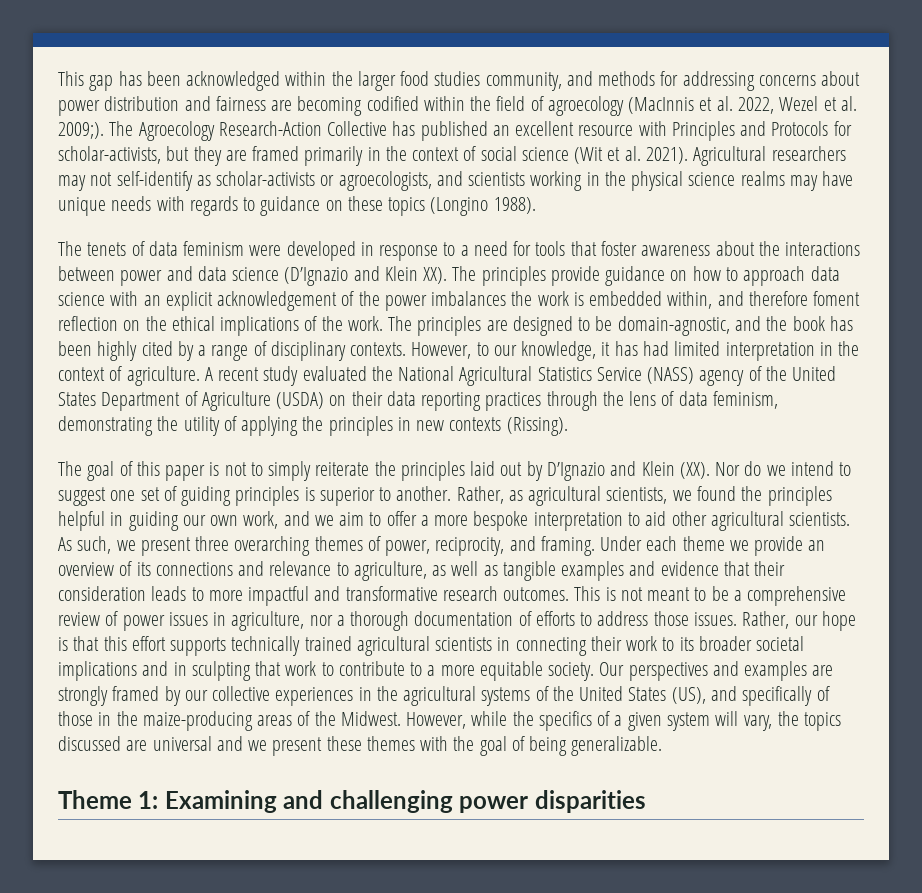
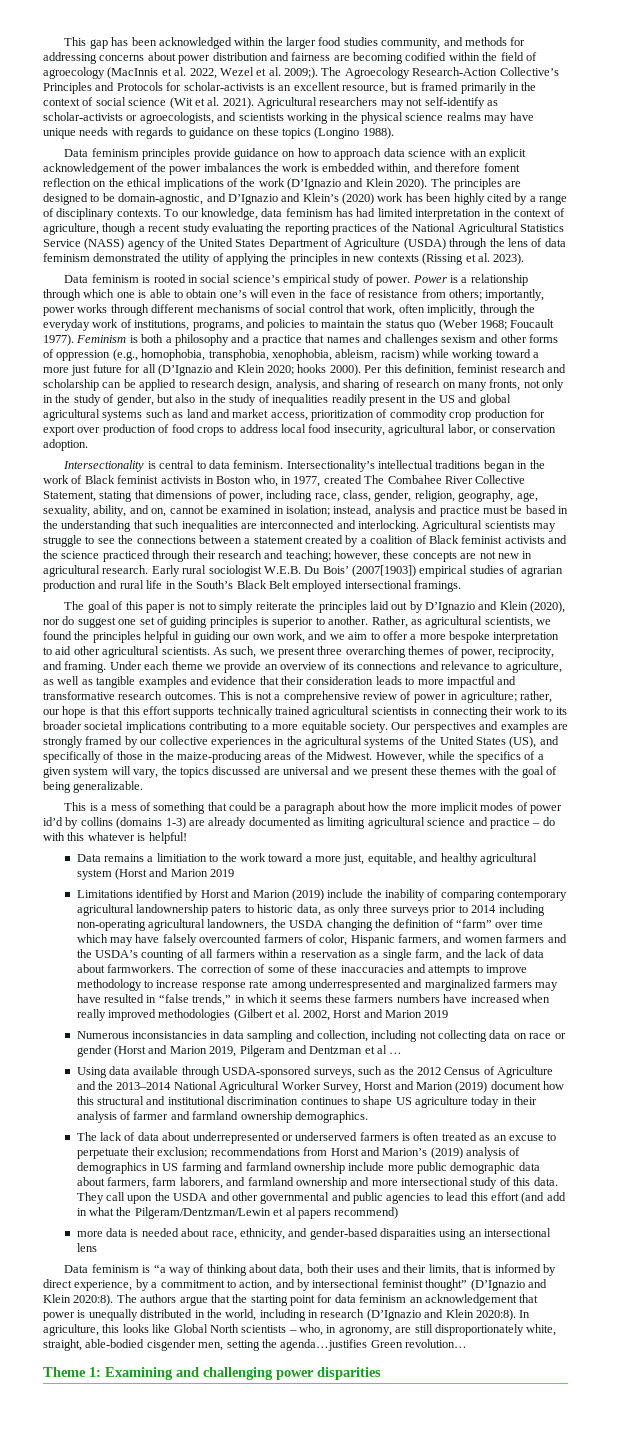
- The Agroecology Research-Action Collective has published an excellent resource with Principles and Protocols for scholar-activists, but they are framed primarily in the context of social science (Wit et al. 2021).
+ The Agroecology Research-Action Collective’s Principles and Protocols for scholar-activists is an excellent resource, but is framed primarily in the context of social science (Wit et al. 2021).
- The tenets of data feminism were developed in response to a need for tools that foster awareness about the interactions between power and data science (D’Ignazio and Klein XX). The principles provide guidance on how to approach data science with an explicit acknowledgement of the power imbalances the work is embedded within, and therefore foment reflection on the ethical implications of the work.
+ Data feminism principles provide guidance on how to approach data science with an explicit acknowledgement of the power imbalances the work is embedded within, and therefore foment reflection on the ethical implications of the work (D’Ignazio and Klein 2020).
- The principles are designed to be domain-agnostic, and the book has been highly cited by a range of disciplinary contexts.
+ The principles are designed to be domain-agnostic, and D’Ignazio and Klein’s (2020) work has been highly cited by a range of disciplinary contexts.
- However, to our knowledge, it has had limited interpretation in the context of agriculture. A recent study evaluated the National Agricultural Statistics Service (NASS) agency of the United States Department of Agriculture (USDA) on their data reporting practices through the lens of data feminism, demonstrating the utility of applying the principles in new contexts (Rissing).
+ To our knowledge, data feminism has had limited interpretation in the context of agriculture, though a recent study evaluating the reporting practices of the National Agricultural Statistics Service (NASS) agency of the United States Department of Agriculture (USDA) through the lens of data feminism demonstrated the utility of applying the principles in new contexts (Rissing et al. 2023).
+ Data feminism is rooted in social science’s empirical study of power. Power is a relationship through which one is able to obtain one’s will even in the face of resistance from others; importantly, power works through different mechanisms of social control that work, often implicitly, through the everyday work of institutions, programs, and policies to maintain the status quo (Weber 1968; Foucault 1977). Feminism is both a philosophy and a practice that names and challenges sexism and other forms of oppression (e.g., homophobia, transphobia, xenophobia, ableism, racism) while working toward a more just future for all (D’Ignazio and Klein 2020; hooks 2000). Per this definition, feminist research and scholarship can be applied to research design, analysis, and sharing of research on many fronts, not only in the study of gender, but also in the study of inequalities readily present in the US and global agricultural systems such as land and market access, prioritization of commodity crop production for export over production of food crops to address local food insecurity, agricultural labor, or conservation adoption.
+ Intersectionality is central to data feminism. Intersectionality’s intellectual traditions began in the work of Black feminist activists in Boston who, in 1977, created The Combahee River Collective Statement, stating that dimensions of power, including race, class, gender, religion, geography, age, sexuality, ability, and on, cannot be examined in isolation; instead, analysis and practice must be based in the understanding that such inequalities are interconnected and interlocking. Agricultural scientists may struggle to see the connections between a statement created by a coalition of Black feminist activists and the science practiced through their research and teaching; however, these concepts are not new in agricultural research. Early rural sociologist W.E.B. Du Bois’ (2007[1903]) empirical studies of agrarian production and rural life in the South’s Black Belt employed intersectional framings.
- The goal of this paper is not to simply reiterate the principles laid out by D’Ignazio and Klein (XX). Nor do we intend to suggest one set of guiding principles is superior to another.
+ The goal of this paper is not to simply reiterate the principles laid out by D’Ignazio and Klein (2020), nor do suggest one set of guiding principles is superior to another.
- This is not meant to be a comprehensive review of power issues in agriculture, nor a thorough documentation of efforts to address those issues. Rather, our hope is that this effort supports technically trained agricultural scientists in connecting their work to its broader societal implications and in sculpting that work to contribute to a more equitable society.
+ This is not a comprehensive review of power in agriculture; rather, our hope is that this effort supports technically trained agricultural scientists in connecting their work to its broader societal implications contributing to a more equitable society.
+ This is a mess of something that could be a paragraph about how the more implicit modes of power id’d by collins (domains 1-3) are already documented as limiting agricultural science and practice – do with this whatever is helpful!
+ Data remains a limitiation to the work toward a more just, equitable, and healthy agricultural system (Horst and Marion 2019
+ Limitations identified by Horst and Marion (2019) include the inability of comparing contemporary agricultural landownership paters to historic data, as only three surveys prior to 2014 including non-operating agricultural landowners, the USDA changing the definition of “farm” over time which may have falsely overcounted farmers of color, Hispanic farmers, and women farmers and the USDA’s counting of all farmers within a reservation as a single farm, and the lack of data about farmworkers. The correction of some of these inaccuracies and attempts to improve methodology to increase response rate among underrespresented and marginalized farmers may have resulted in “false trends,” in which it seems these farmers numbers have increased when really improved methodologies (Gilbert et al. 2002, Horst and Marion 2019
+ Numerous inconsistancies in data sampling and collection, including not collecting data on race or gender (Horst and Marion 2019, Pilgeram and Dentzman et al …
+ Using data available through USDA-sponsored surveys, such as the 2012 Census of Agriculture and the 2013–2014 National Agricultural Worker Survey, Horst and Marion (2019) document how this structural and institutional discrimination continues to shape US agriculture today in their analysis of farmer and farmland ownership demographics.
+ The lack of data about underrepresented or underserved farmers is often treated as an excuse to perpetuate their exclusion; recommendations from Horst and Marion’s (2019) analysis of demographics in US farming and farmland ownership include more public demographic data about farmers, farm laborers, and farmland ownership and more intersectional study of this data. They call upon the USDA and other governmental and public agencies to lead this effort (and add in what the Pilgeram/Dentzman/Lewin et al papers recommend)
+ more data is needed about race, ethnicity, and gender-based disparaities using an intersectional lens
+ Data feminism is “a way of thinking about data, both their uses and their limits, that is informed by direct experience, by a commitment to action, and by intersectional feminist thought” (D’Ignazio and Klein 2020:8). The authors argue that the starting point for data feminism an acknowledgement that power is unequally distributed in the world, including in research (D’Ignazio and Klein 2020:8). In agriculture, this looks like Global North scientists – who, in agronomy, are still disproportionately white, straight, able-bodied cisgender men, setting the agenda…justifies Green revolution…

